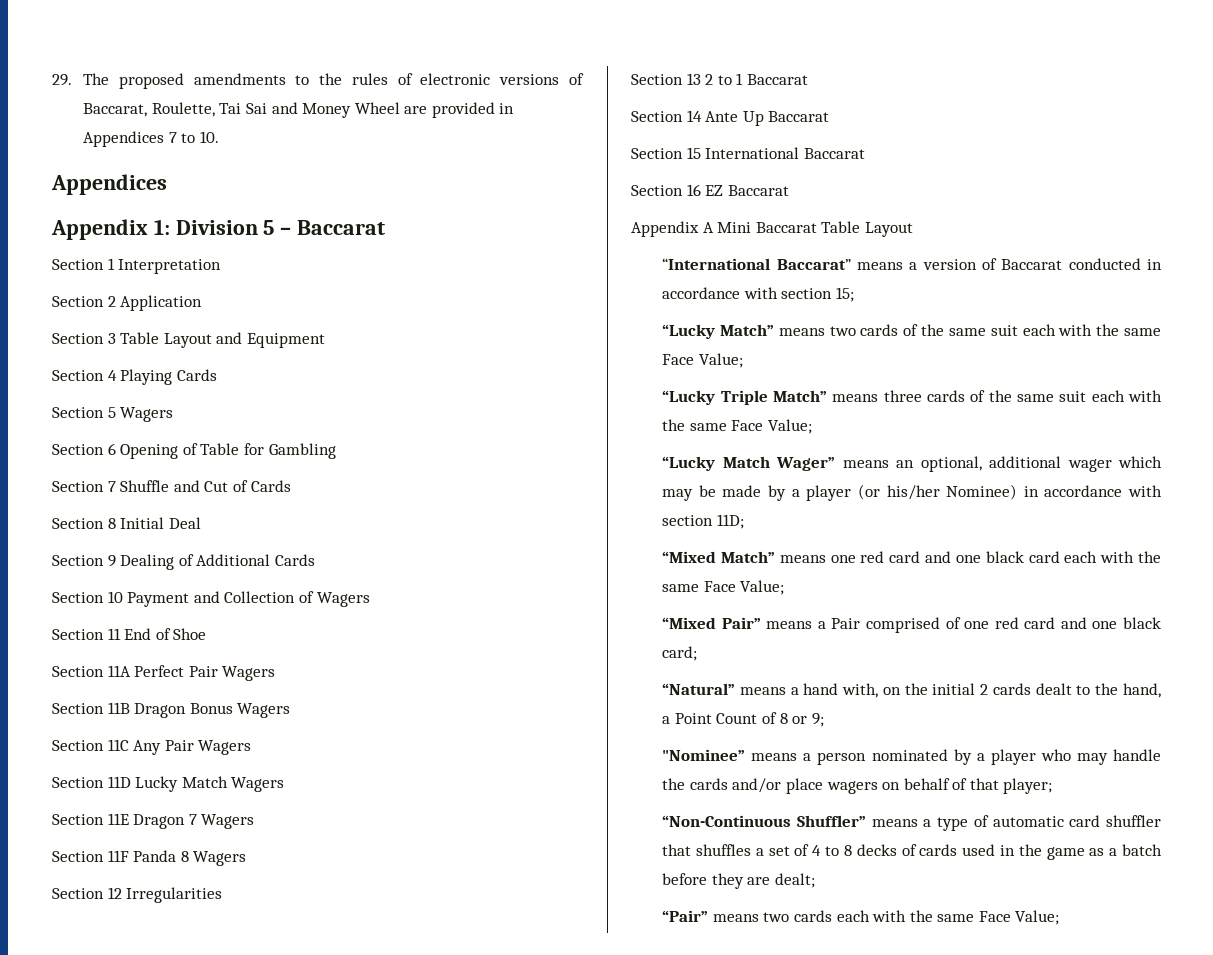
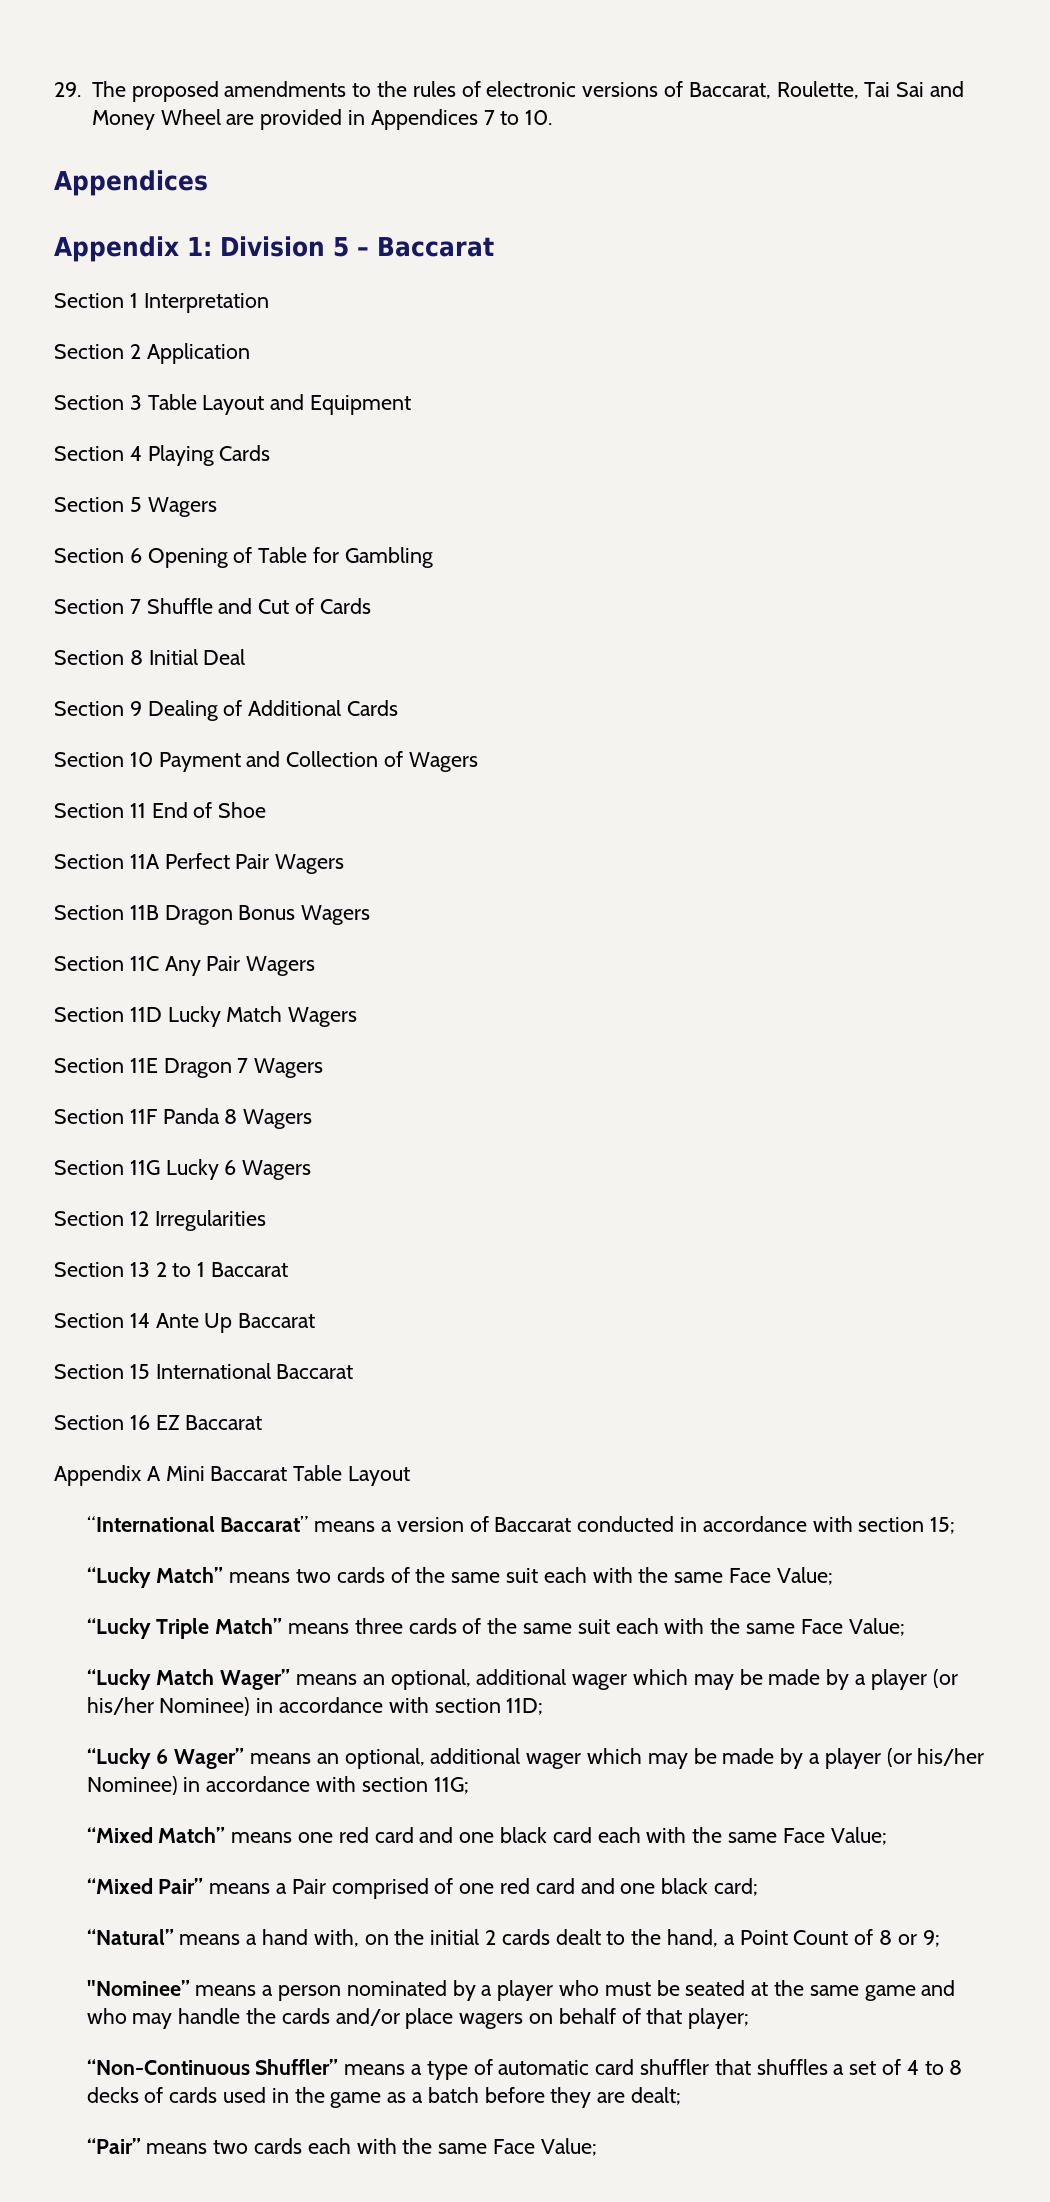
+ Section 11G Lucky 6 Wagers
+ “Lucky 6 Wager” means an optional, additional wager which may be made by a player (or his/her Nominee) in accordance with section 11G;
- "Nominee” means a person nominated by a player who may handle the cards and/or place wagers on behalf of that player;
+ "Nominee” means a person nominated by a player who must be seated at the same game and who may handle the cards and/or place wagers on behalf of that player;

